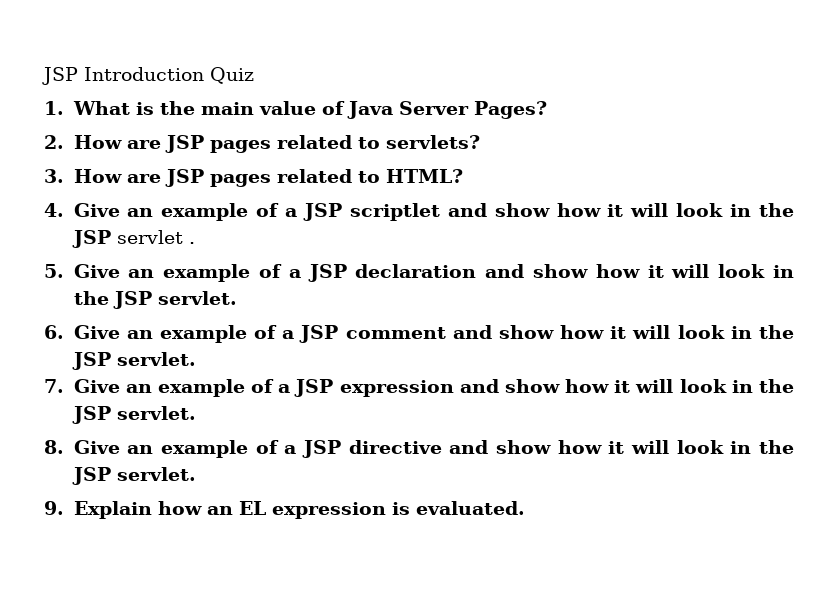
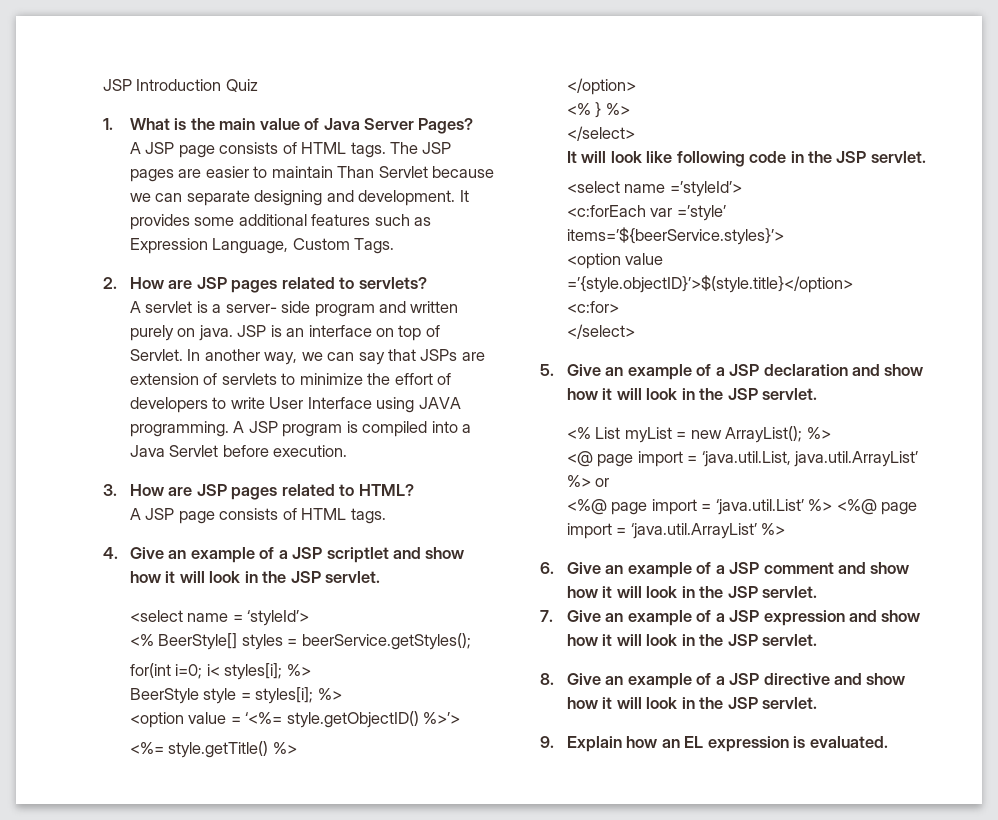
+ A JSP page consists of HTML tags. The JSP pages are easier to maintain Than Servlet because we can separate designing and development. It provides some additional features such as Expression Language, Custom Tags.
+ A servlet is a server- side program and written purely on java. JSP is an interface on top of Servlet. In another way, we can say that JSPs are extension of servlets to minimize the effort of developers to write User Interface using JAVA programming. A JSP program is compiled into a Java Servlet before execution.
  3. How are JSP pages related to HTML?
+ A JSP page consists of HTML tags.
- 4. Give an example of a JSP scriptlet and show how it will look in the JSP servlet .
+ 4. Give an example of a JSP scriptlet and show how it will look in the JSP servlet.
+ <select name = ‘styleId’>
+ <% BeerStyle[] styles = beerService.getStyles();
+ for(int i=0; i< styles[i]; %>
+ BeerStyle style = styles[i]; %>
+ <option value = ‘<%= style.getObjectID() %>’>
+ <%= style.getTitle() %>
+ </option>
+ <% } %>
+ </select>
+ It will look like following code in the JSP servlet.
+ <select name =’styleId’>
+ <c:forEach var =’style’ items=’${beerService.styles}’>
+ <option value =’{style.objectID}’>$(style.title}</option>
+ <c:for>
+ </select>
+ <% List myList = new ArrayList(); %>
+ <@ page import = ‘java.util.List, java.util.ArrayList’ %> or
+ <%@ page import = ‘java.util.List’ %> <%@ page import = ‘java.util.ArrayList’ %>

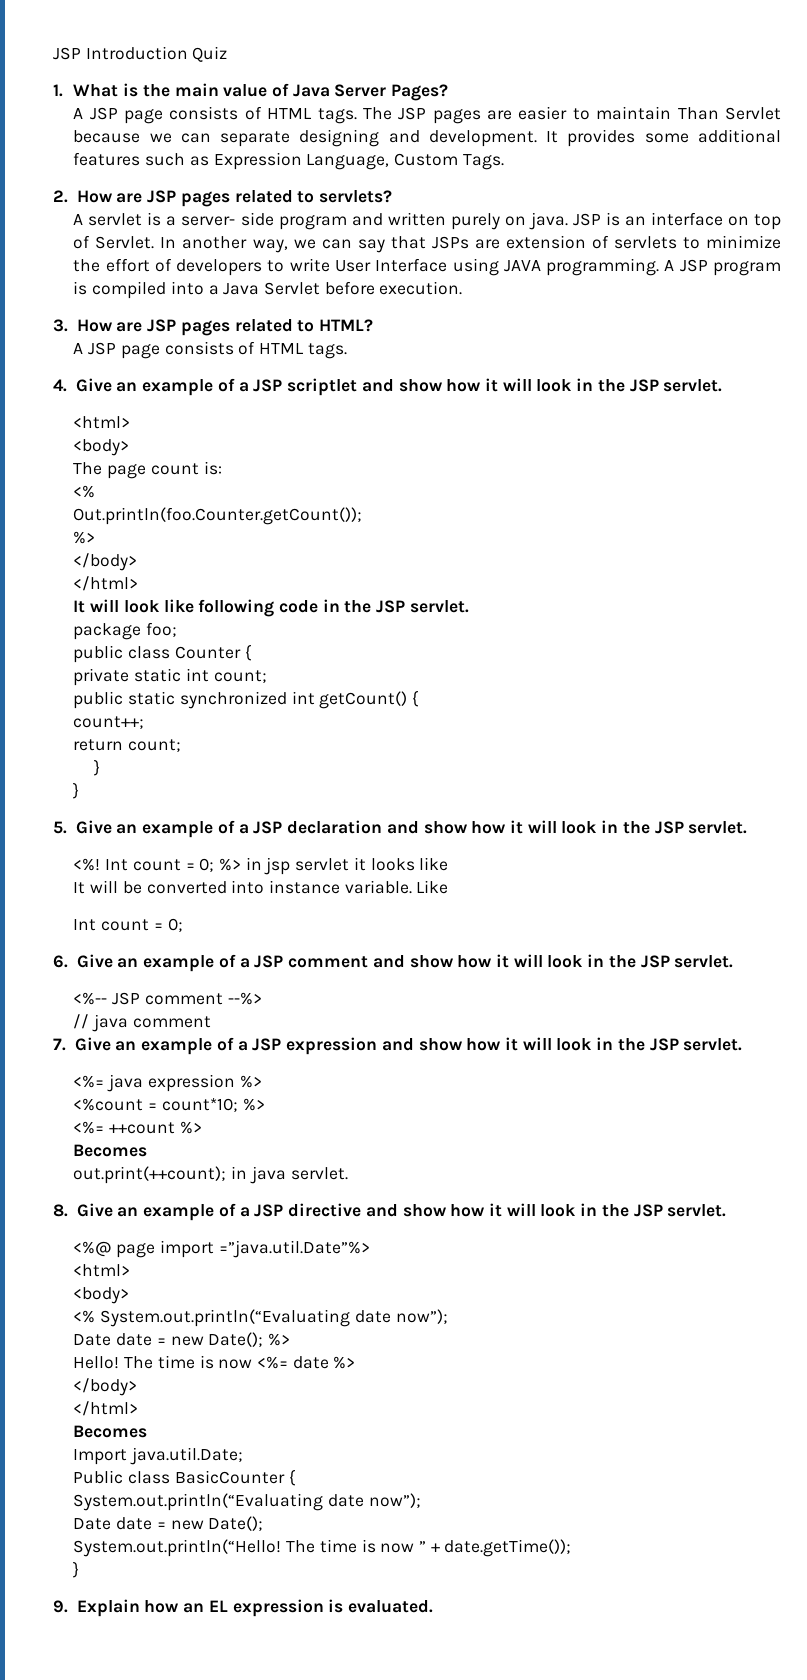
  4. Give an example of a JSP scriptlet and show how it will look in the JSP servlet.
- <select name = ‘styleId’>
- <% BeerStyle[] styles = beerService.getStyles();
- for(int i=0; i< styles[i]; %>
- BeerStyle style = styles[i]; %>
- <option value = ‘<%= style.getObjectID() %>’>
- <%= style.getTitle() %>
- </option>
- <% } %>
- </select>
+ <html>
+ <body>
+ The page count is:
+ <%
+ Out.println(foo.Counter.getCount());
+ %>
+ </body>
+ </html>
- <select name =’styleId’>
- <c:forEach var =’style’ items=’${beerService.styles}’>
- <option value =’{style.objectID}’>$(style.title}</option>
- <c:for>
- </select>
+ package foo;
+ public class Counter {
+ private static int count;
+ public static synchronized int getCount() {
+ count++;
+ return count;
+ }
+ }
- <% List myList = new ArrayList(); %>
- <@ page import = ‘java.util.List, java.util.ArrayList’ %> or
- <%@ page import = ‘java.util.List’ %> <%@ page import = ‘java.util.ArrayList’ %>
+ <%! Int count = 0; %> in jsp servlet it looks like
+ It will be converted into instance variable. Like
+ Int count = 0;
+ <%-- JSP comment --%>
+ // java comment
+ <%= java expression %>
+ <%count = count*10; %>
+ <%= ++count %>
+ Becomes
+ out.print(++count); in java servlet.
+ <%@ page import =”java.util.Date”%>
+ <html>
+ <body>
+ <% System.out.println(“Evaluating date now”);
+ Date date = new Date(); %>
+ Hello! The time is now <%= date %>
+ </body>
+ </html>
+ Becomes
+ Import java.util.Date;
+ Public class BasicCounter {
+ System.out.println(“Evaluating date now”);
+ Date date = new Date();
+ System.out.println(“Hello! The time is now ” + date.getTime());
+ }

